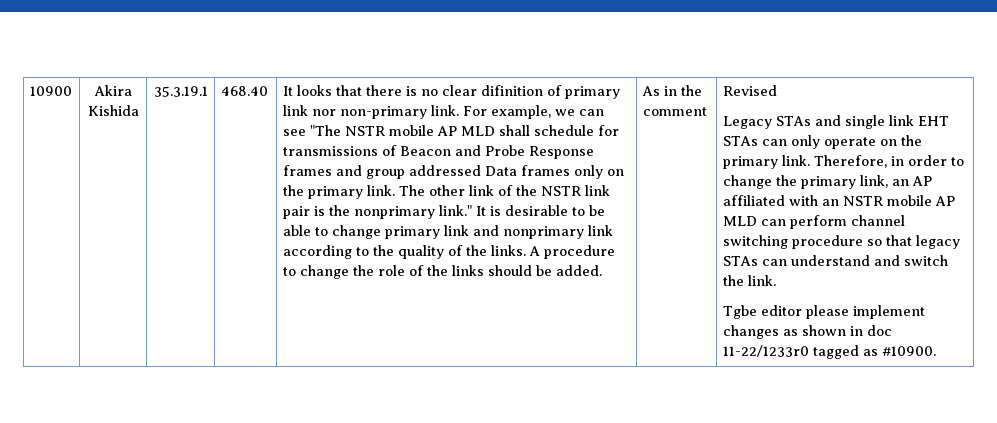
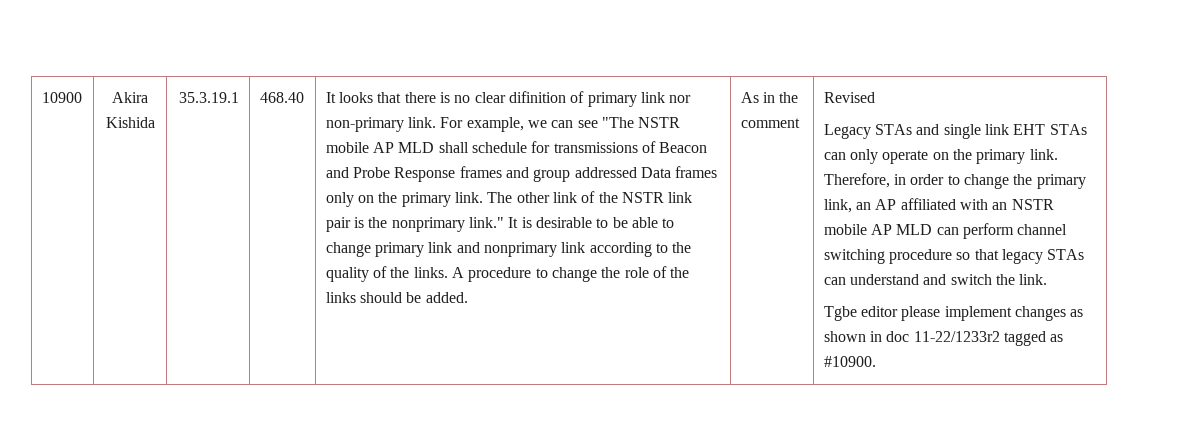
- Tgbe editor please implement changes as shown in doc 11-22/1233r0 tagged as #10900.
+ Tgbe editor please implement changes as shown in doc 11-22/1233r2 tagged as #10900.

